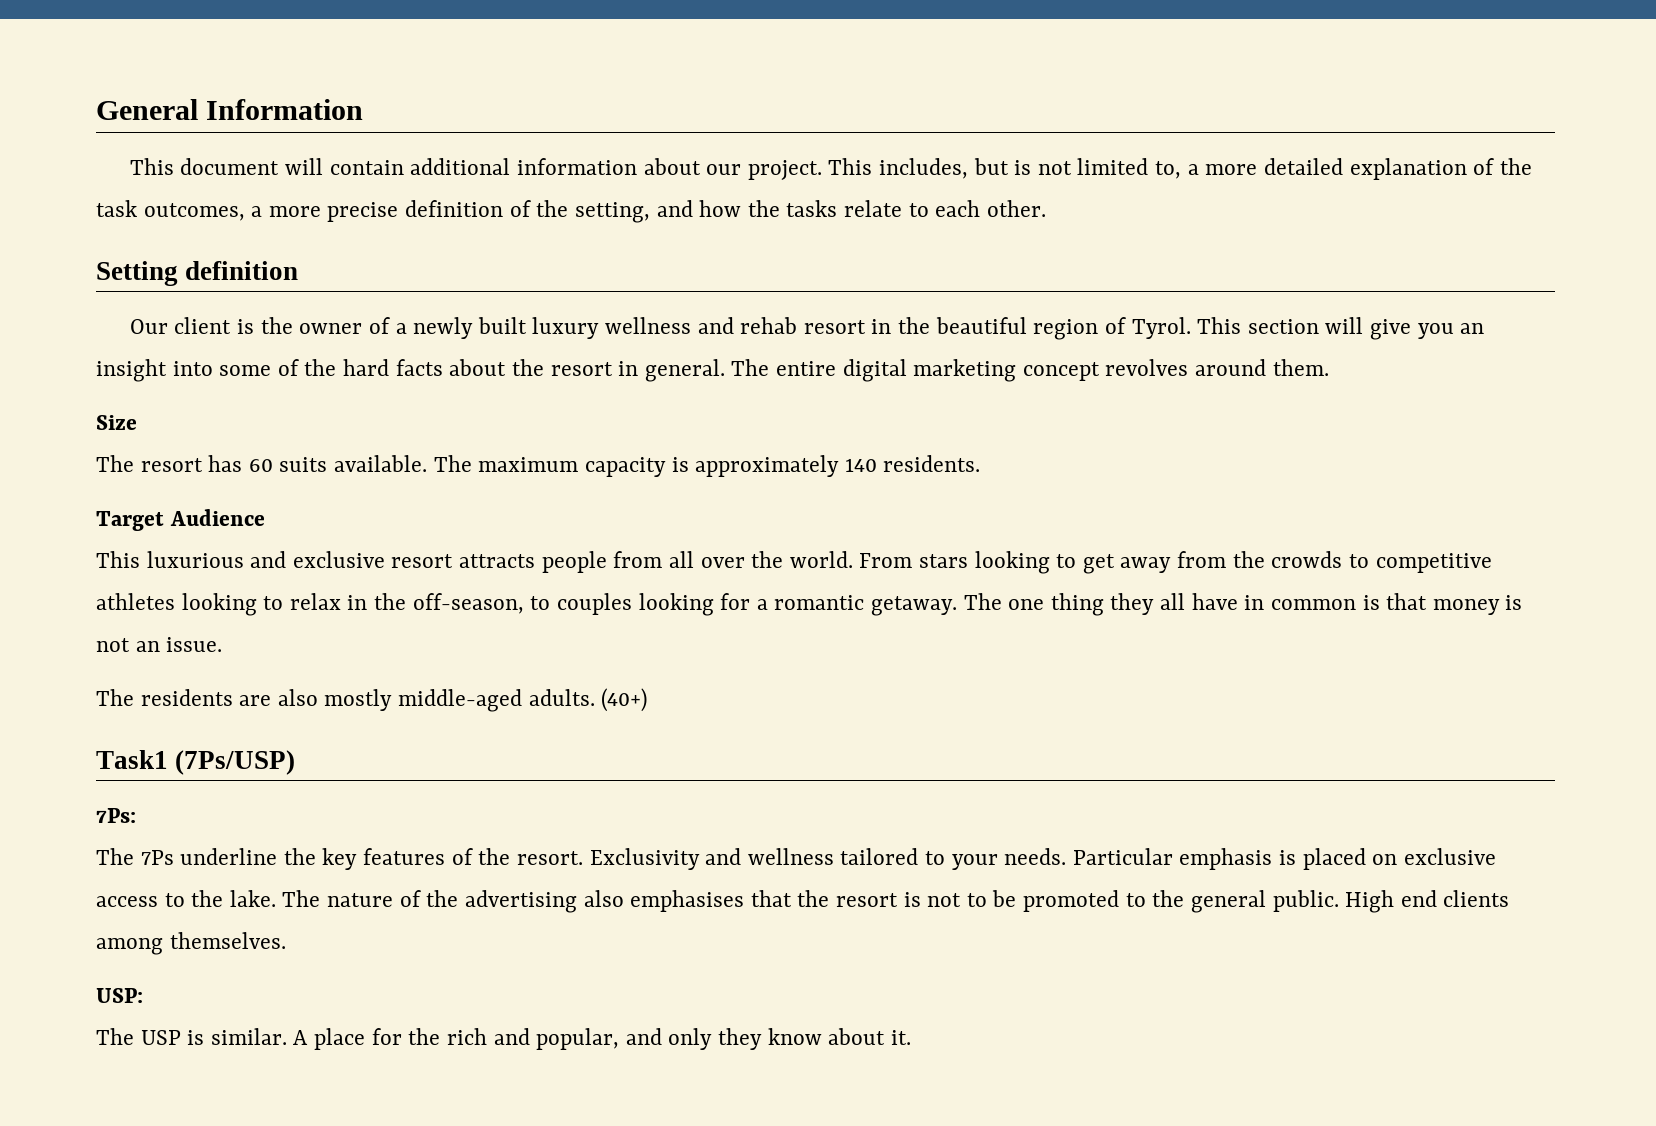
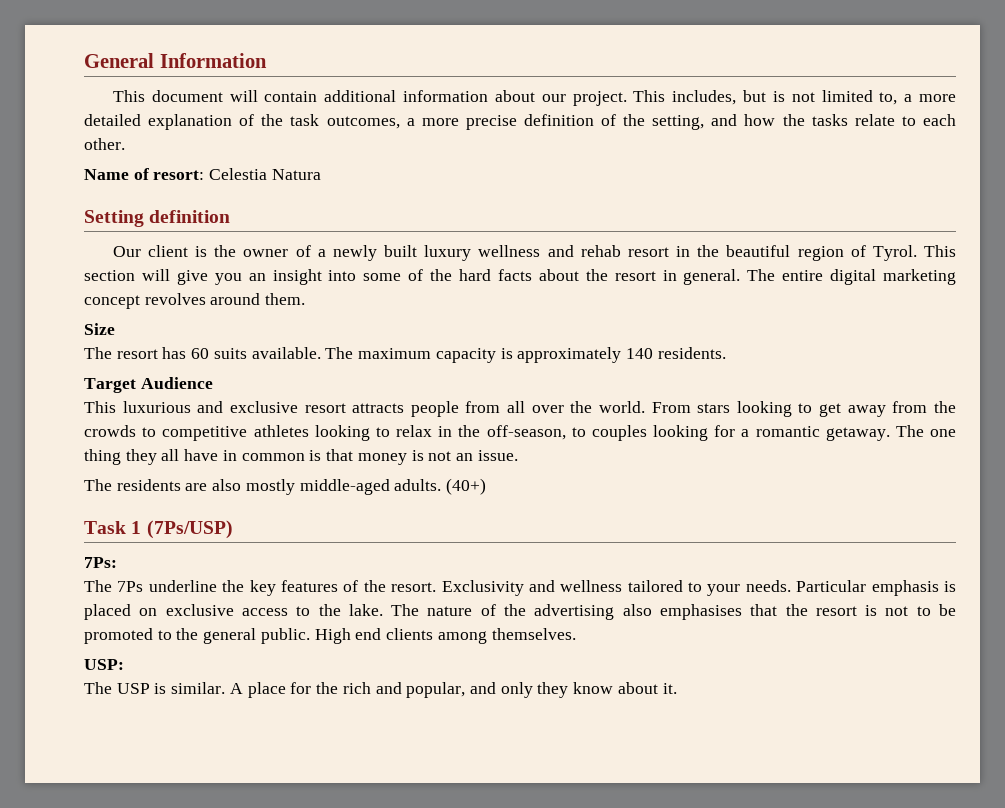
+ Name of resort: Celestia Natura
- Task1 (7Ps/USP)
+ Task 1 (7Ps/USP)

